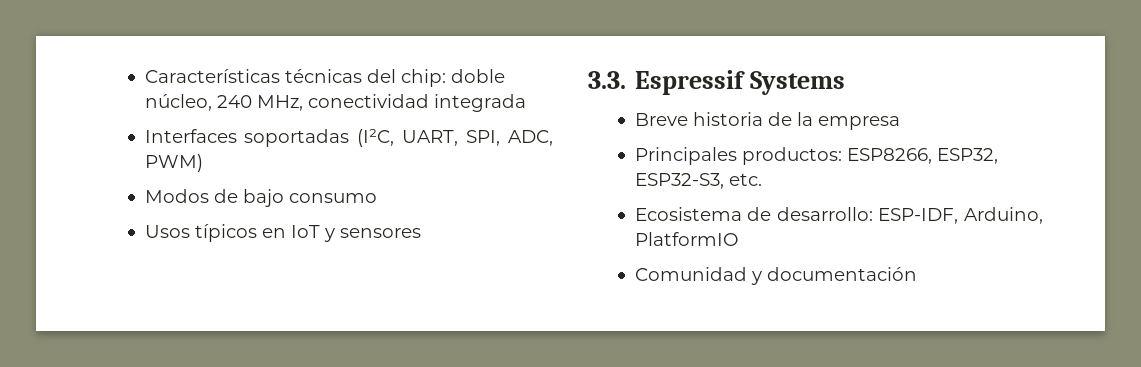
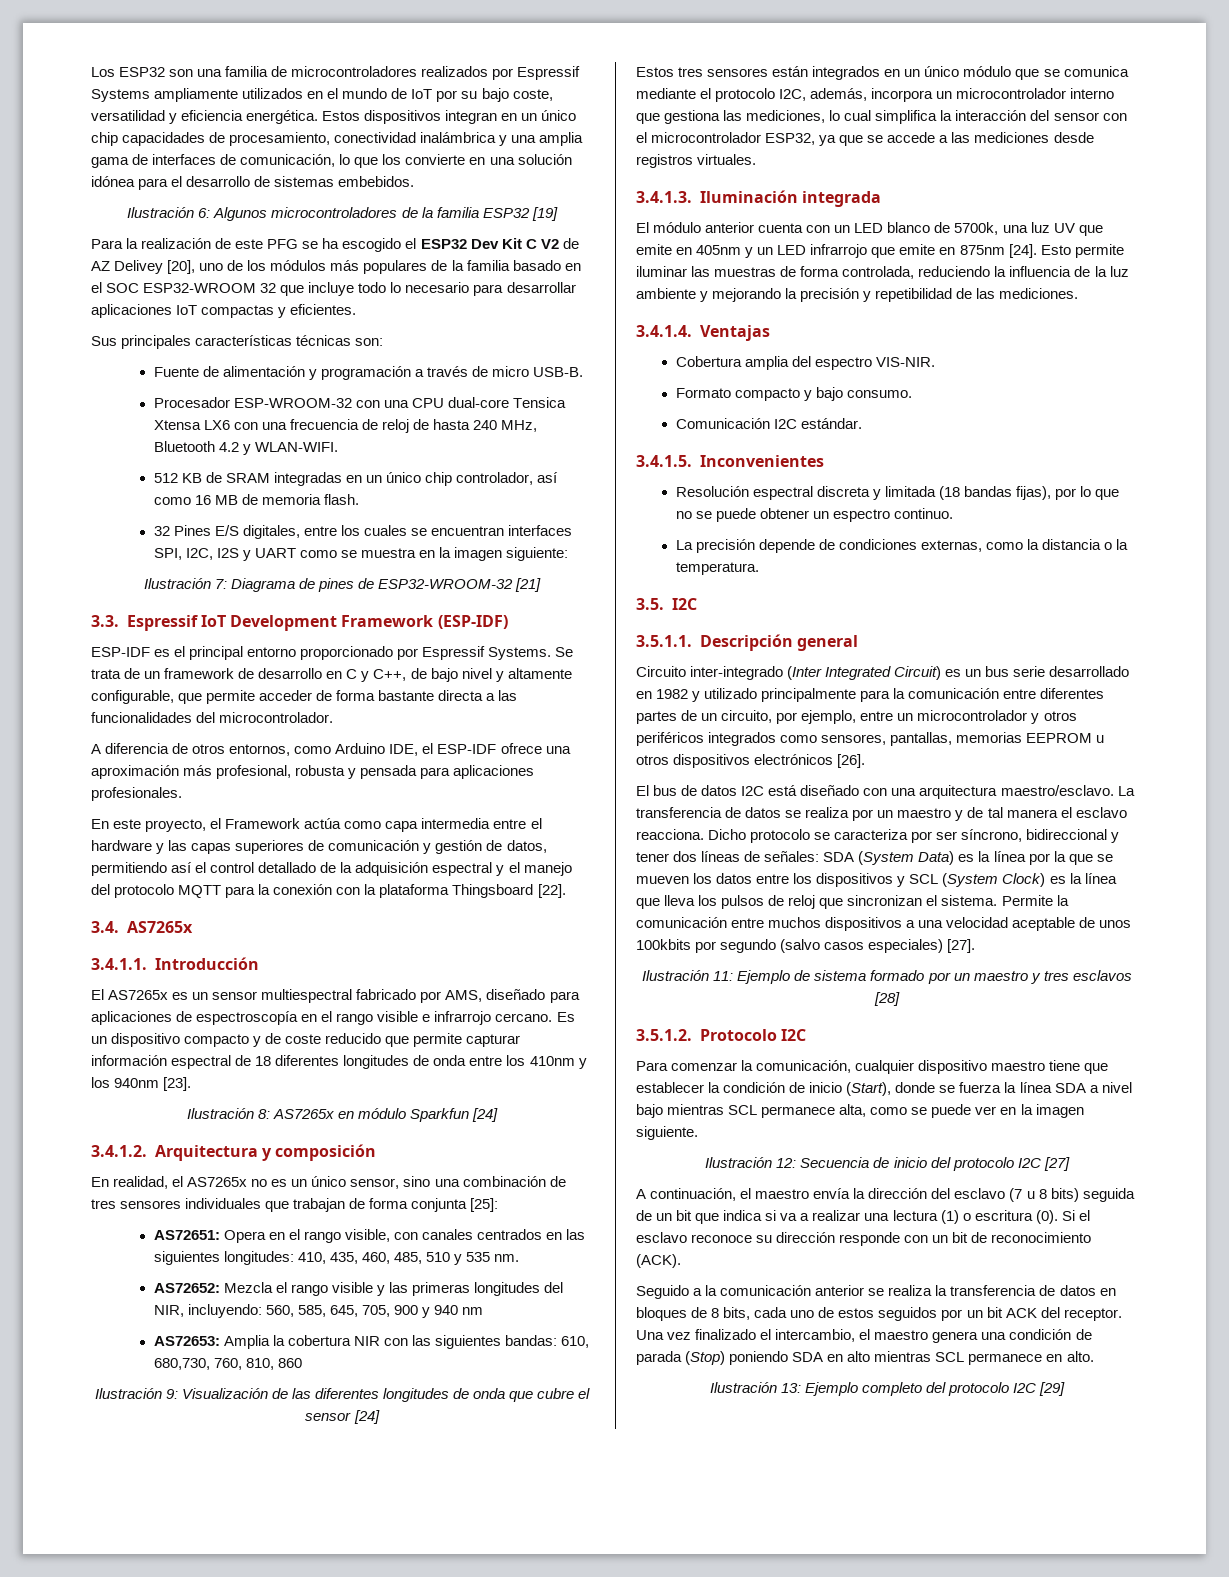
- Características técnicas del chip: doble núcleo, 240 MHz, conectividad integrada
- Interfaces soportadas (I²C, UART, SPI, ADC, PWM)
- Modos de bajo consumo
- Usos típicos en IoT y sensores
- 3.3. Espressif Systems
- Breve historia de la empresa
- Principales productos: ESP8266, ESP32, ESP32-S3, etc.
- Ecosistema de desarrollo: ESP-IDF, Arduino, PlatformIO
- Comunidad y documentación
+ Los ESP32 son una familia de microcontroladores realizados por Espressif Systems ampliamente utilizados en el mundo de IoT por su bajo coste, versatilidad y eficiencia energética. Estos dispositivos integran en un único chip capacidades de procesamiento, conectividad inalámbrica y una amplia gama de interfaces de comunicación, lo que los convierte en una solución idónea para el desarrollo de sistemas embebidos.
+ Ilustración 6: Algunos microcontroladores de la familia ESP32 [19]
+ Para la realización de este PFG se ha escogido el ESP32 Dev Kit C V2 de AZ Delivey [20], uno de los módulos más populares de la familia basado en el SOC ESP32-WROOM 32 que incluye todo lo necesario para desarrollar aplicaciones IoT compactas y eficientes.
+ Sus principales características técnicas son:
+ Fuente de alimentación y programación a través de micro USB-B.
+ Procesador ESP-WROOM-32 con una CPU dual-core Tensica Xtensa LX6 con una frecuencia de reloj de hasta 240 MHz, Bluetooth 4.2 y WLAN-WIFI.
+ 512 KB de SRAM integradas en un único chip controlador, así como 16 MB de memoria flash.
+ 32 Pines E/S digitales, entre los cuales se encuentran interfaces SPI, I2C, I2S y UART como se muestra en la imagen siguiente:
+ Ilustración 7: Diagrama de pines de ESP32-WROOM-32 [21]
+ 3.3. Espressif IoT Development Framework (ESP-IDF)
+ ESP-IDF es el principal entorno proporcionado por Espressif Systems. Se trata de un framework de desarrollo en C y C++, de bajo nivel y altamente configurable, que permite acceder de forma bastante directa a las funcionalidades del microcontrolador.
+ A diferencia de otros entornos, como Arduino IDE, el ESP-IDF ofrece una aproximación más profesional, robusta y pensada para aplicaciones profesionales.
+ En este proyecto, el Framework actúa como capa intermedia entre el hardware y las capas superiores de comunicación y gestión de datos, permitiendo así el control detallado de la adquisición espectral y el manejo del protocolo MQTT para la conexión con la plataforma Thingsboard [22].
+ 3.4. AS7265x
+ 3.4.1.1. Introducción
+ El AS7265x es un sensor multiespectral fabricado por AMS, diseñado para aplicaciones de espectroscopía en el rango visible e infrarrojo cercano. Es un dispositivo compacto y de coste reducido que permite capturar información espectral de 18 diferentes longitudes de onda entre los 410nm y los 940nm [23].
+ Ilustración 8: AS7265x en módulo Sparkfun [24]
+ 3.4.1.2. Arquitectura y composición
+ En realidad, el AS7265x no es un único sensor, sino una combinación de tres sensores individuales que trabajan de forma conjunta [25]:
+ AS72651: Opera en el rango visible, con canales centrados en las siguientes longitudes: 410, 435, 460, 485, 510 y 535 nm.
+ AS72652: Mezcla el rango visible y las primeras longitudes del NIR, incluyendo: 560, 585, 645, 705, 900 y 940 nm
+ AS72653: Amplia la cobertura NIR con las siguientes bandas: 610, 680,730, 760, 810, 860
+ Ilustración 9: Visualización de las diferentes longitudes de onda que cubre el sensor [24]
+ Estos tres sensores están integrados en un único módulo que se comunica mediante el protocolo I2C, además, incorpora un microcontrolador interno que gestiona las mediciones, lo cual simplifica la interacción del sensor con el microcontrolador ESP32, ya que se accede a las mediciones desde registros virtuales.
+ 3.4.1.3. Iluminación integrada
+ El módulo anterior cuenta con un LED blanco de 5700k, una luz UV que emite en 405nm y un LED infrarrojo que emite en 875nm [24]. Esto permite iluminar las muestras de forma controlada, reduciendo la influencia de la luz ambiente y mejorando la precisión y repetibilidad de las mediciones.
+ 3.4.1.4. Ventajas
+ Cobertura amplia del espectro VIS-NIR.
+ Formato compacto y bajo consumo.
+ Comunicación I2C estándar.
+ 3.4.1.5. Inconvenientes
+ Resolución espectral discreta y limitada (18 bandas fijas), por lo que no se puede obtener un espectro continuo.
+ La precisión depende de condiciones externas, como la distancia o la temperatura.
+ 3.5. I2C
+ 3.5.1.1. Descripción general
+ Circuito inter-integrado (Inter Integrated Circuit) es un bus serie desarrollado en 1982 y utilizado principalmente para la comunicación entre diferentes partes de un circuito, por ejemplo, entre un microcontrolador y otros periféricos integrados como sensores, pantallas, memorias EEPROM u otros dispositivos electrónicos [26].
+ El bus de datos I2C está diseñado con una arquitectura maestro/esclavo. La transferencia de datos se realiza por un maestro y de tal manera el esclavo reacciona. Dicho protocolo se caracteriza por ser síncrono, bidireccional y tener dos líneas de señales: SDA (System Data) es la línea por la que se mueven los datos entre los dispositivos y SCL (System Clock) es la línea que lleva los pulsos de reloj que sincronizan el sistema. Permite la comunicación entre muchos dispositivos a una velocidad aceptable de unos 100kbits por segundo (salvo casos especiales) [27].
+ Ilustración 11: Ejemplo de sistema formado por un maestro y tres esclavos [28]
+ 3.5.1.2. Protocolo I2C
+ Para comenzar la comunicación, cualquier dispositivo maestro tiene que establecer la condición de inicio (Start), donde se fuerza la línea SDA a nivel bajo mientras SCL permanece alta, como se puede ver en la imagen siguiente.
+ Ilustración 12: Secuencia de inicio del protocolo I2C [27]
+ A continuación, el maestro envía la dirección del esclavo (7 u 8 bits) seguida de un bit que indica si va a realizar una lectura (1) o escritura (0). Si el esclavo reconoce su dirección responde con un bit de reconocimiento (ACK).
+ Seguido a la comunicación anterior se realiza la transferencia de datos en bloques de 8 bits, cada uno de estos seguidos por un bit ACK del receptor. Una vez finalizado el intercambio, el maestro genera una condición de parada (Stop) poniendo SDA en alto mientras SCL permanece en alto.
+ Ilustración 13: Ejemplo completo del protocolo I2C [29]

